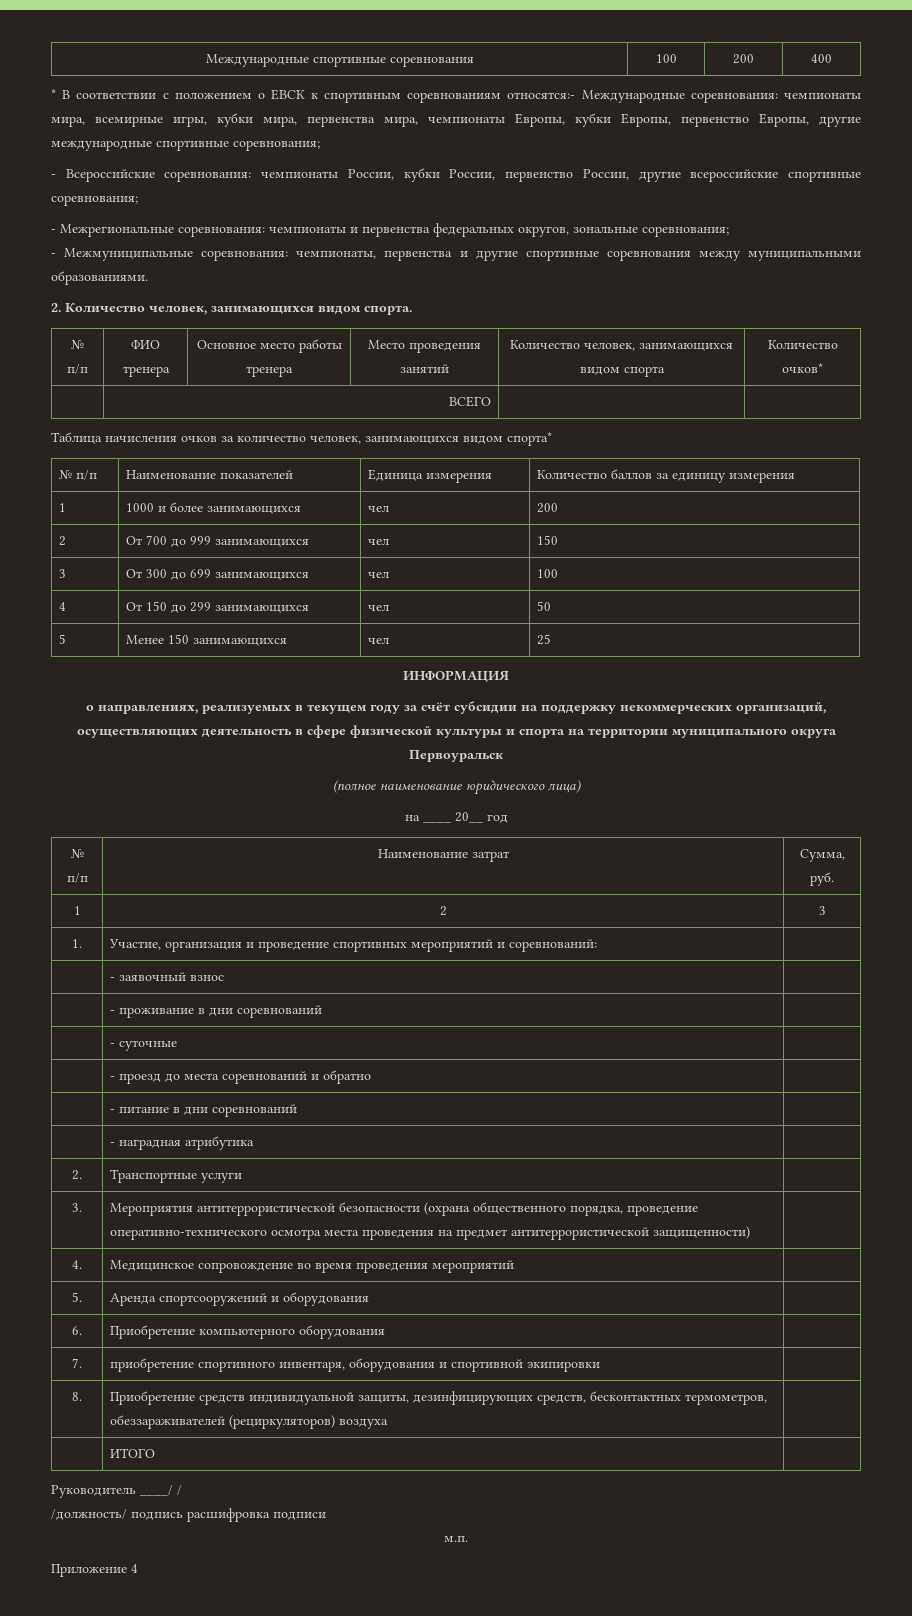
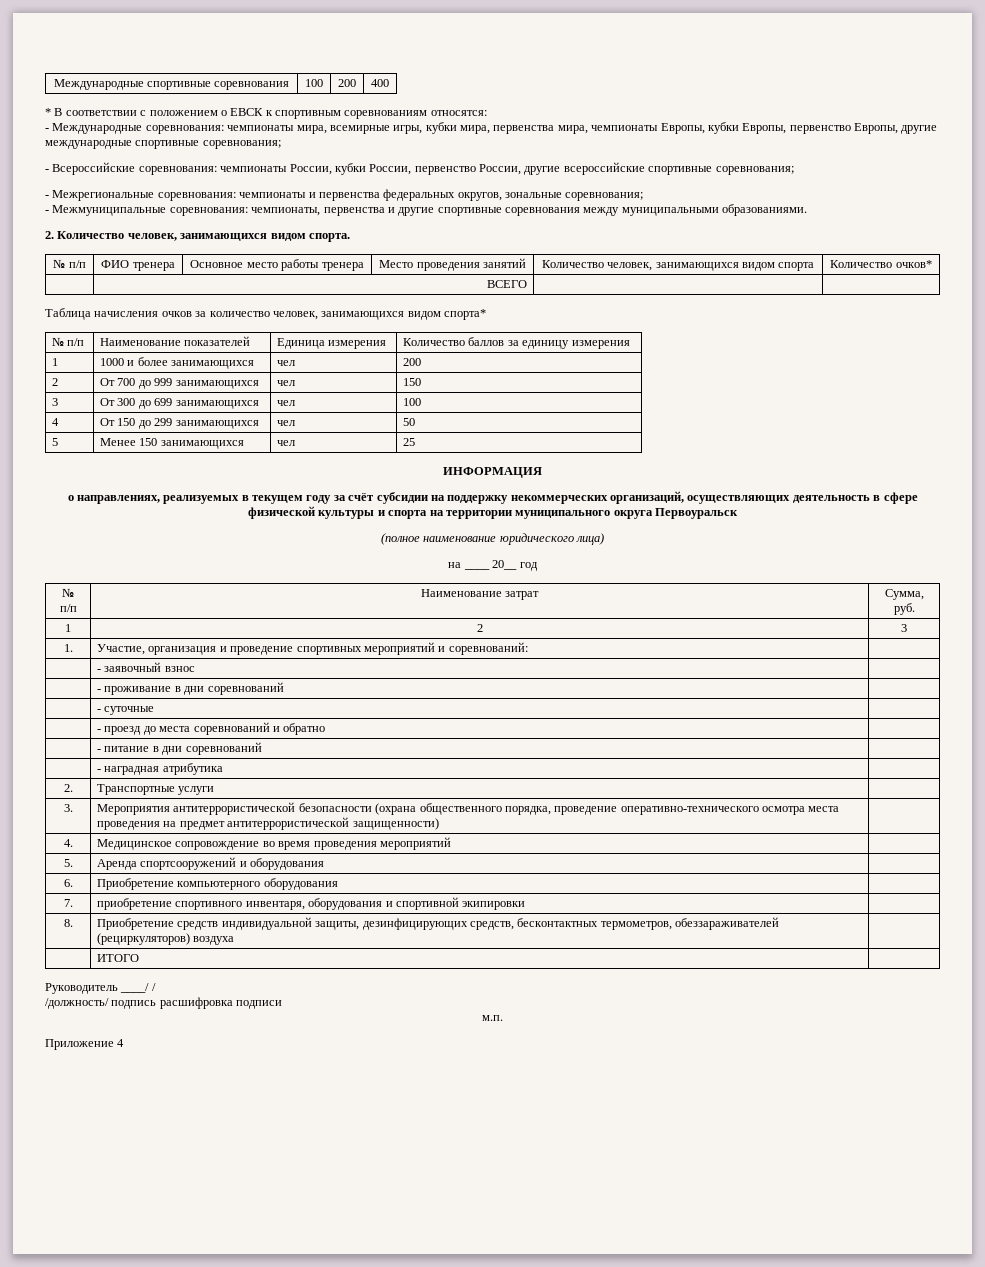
- * В соответствии с положением о ЕВСК к спортивным соревнованиям относятся:- Международные соревнования: чемпионаты мира, всемирные игры, кубки мира, первенства мира, чемпионаты Европы, кубки Европы, первенство Европы, другие международные спортивные соревнования;
+ * В соответствии с положением о ЕВСК к спортивным соревнованиям относятся:
+ - Международные соревнования: чемпионаты мира, всемирные игры, кубки мира, первенства мира, чемпионаты Европы, кубки Европы, первенство Европы, другие международные спортивные соревнования;

